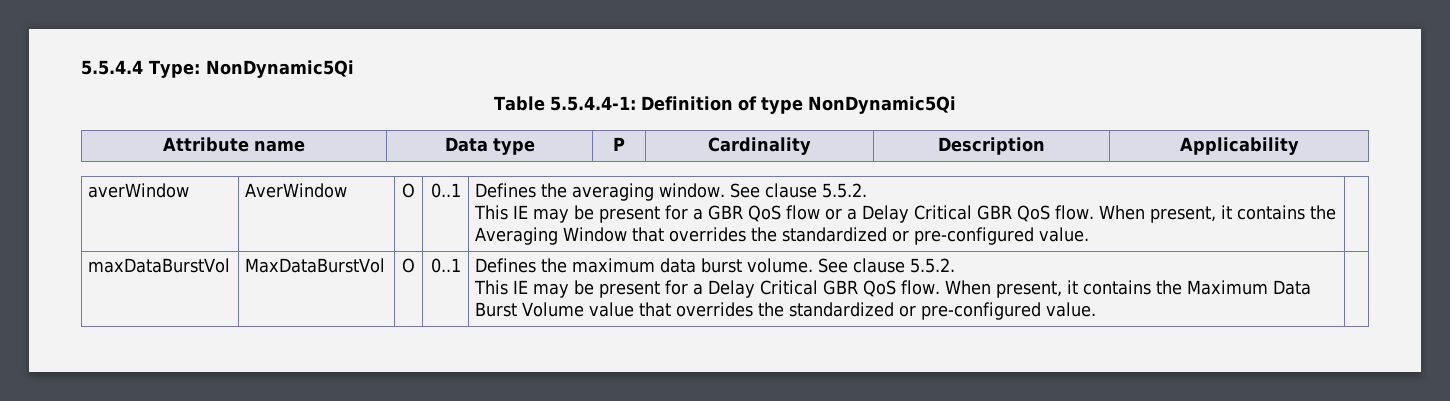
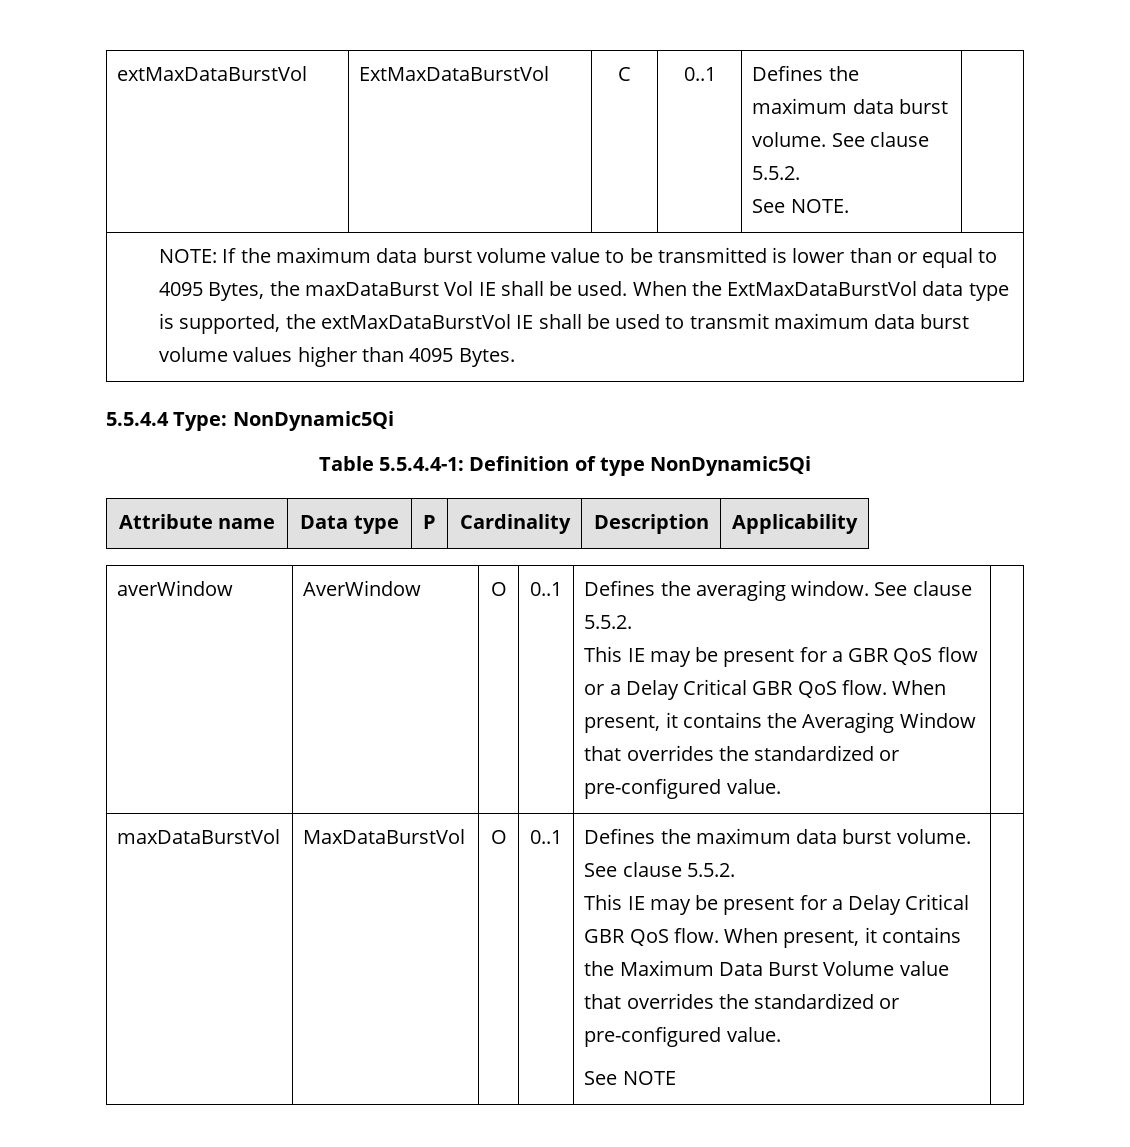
+ extMaxDataBurstVol | ExtMaxDataBurstVol | C | 0..1 | Defines the maximum data burst volume. See clause 5.5.2.
+ See NOTE. |
+ NOTE: If the maximum data burst volume value to be transmitted is lower than or equal to 4095 Bytes, the maxDataBurst Vol IE shall be used. When the ExtMaxDataBurstVol data type is supported, the extMaxDataBurstVol IE shall be used to transmit maximum data burst volume values higher than 4095 Bytes.
+ See NOTE

